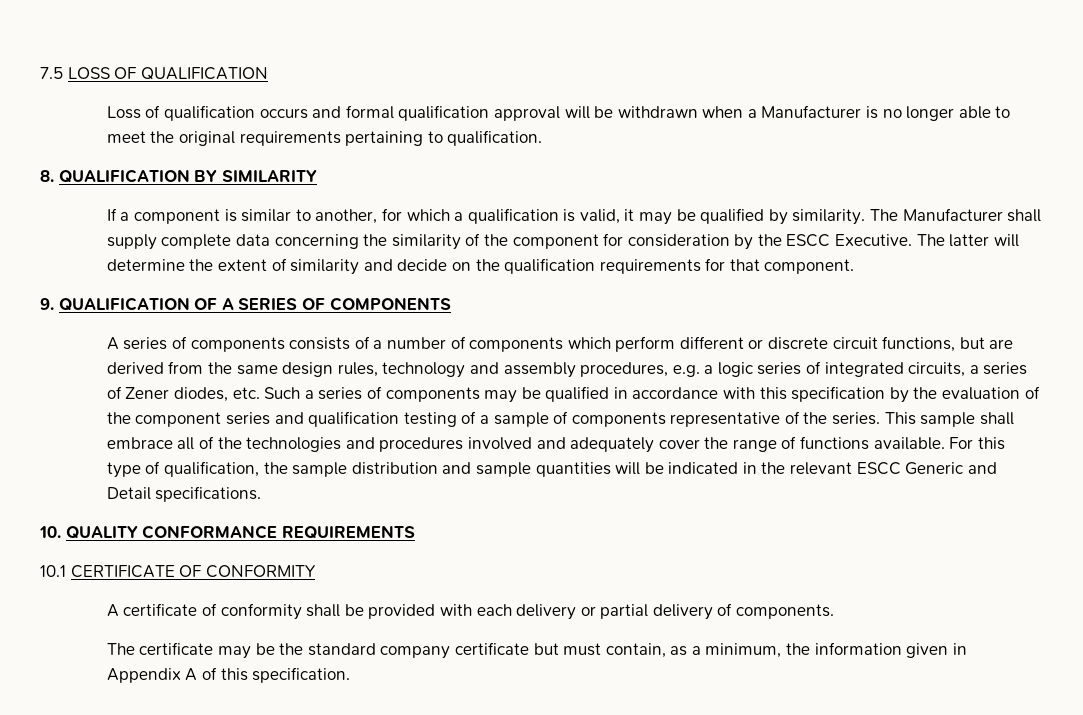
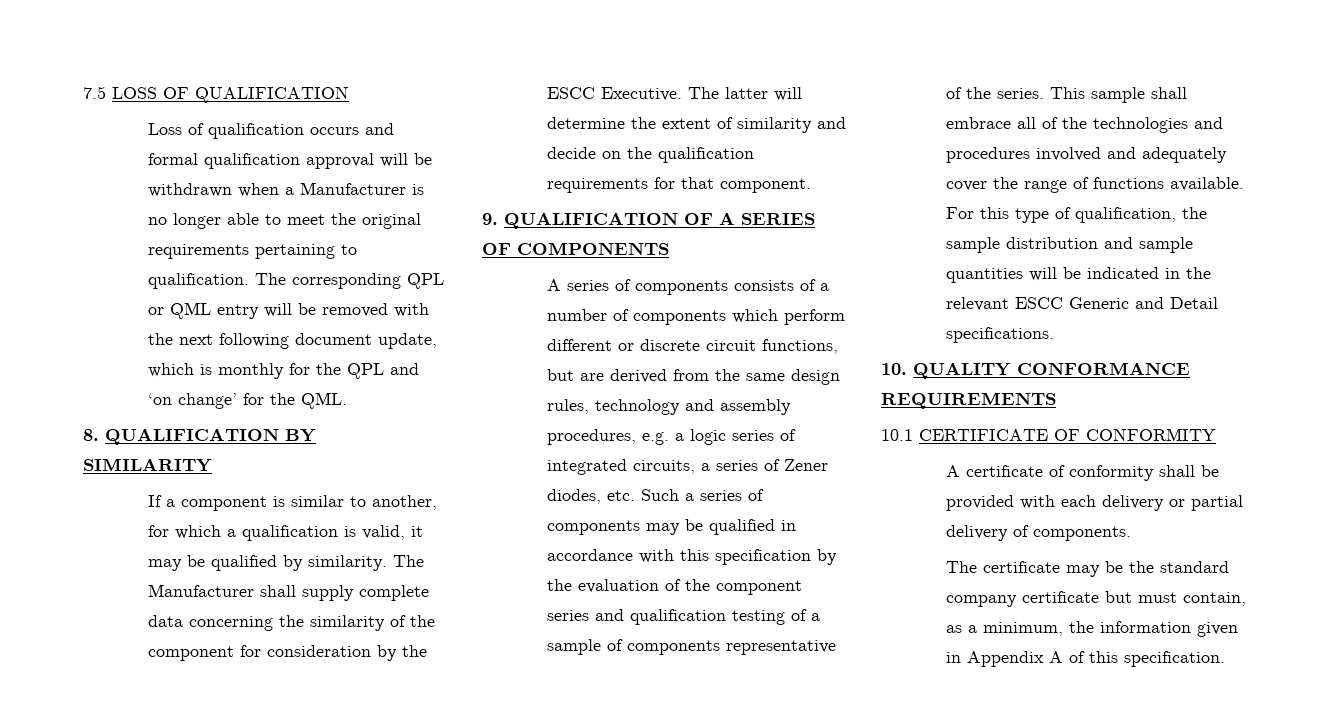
+ The corresponding QPL or QML entry will be removed with the next following document update, which is monthly for the QPL and ‘on change’ for the QML.

